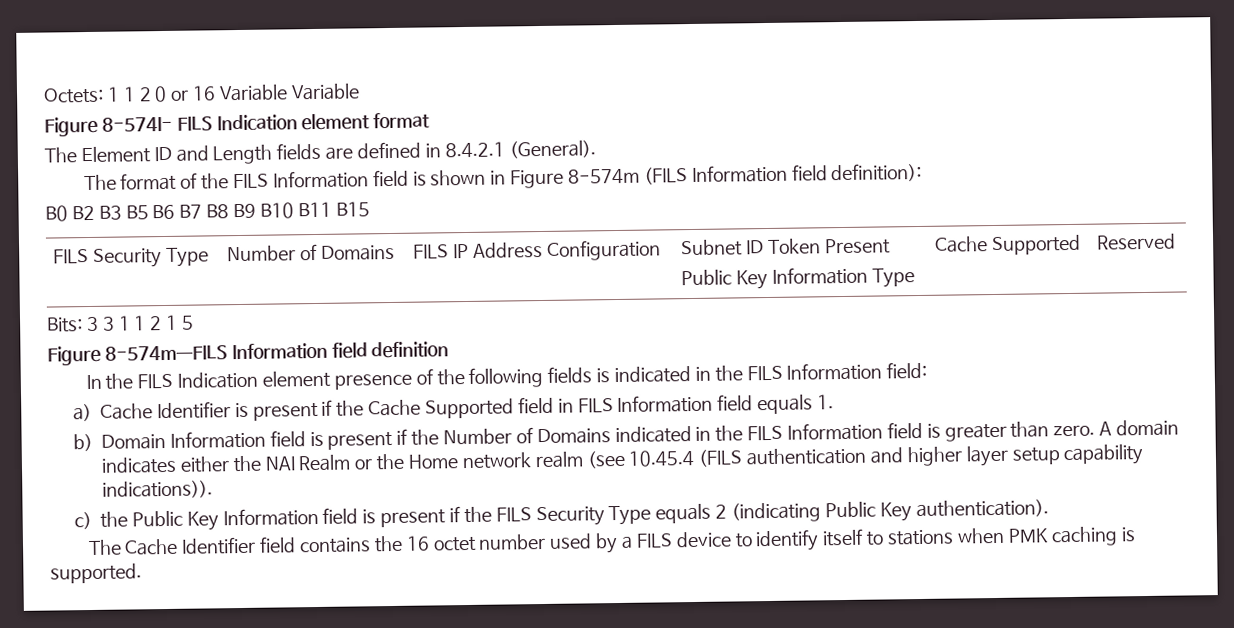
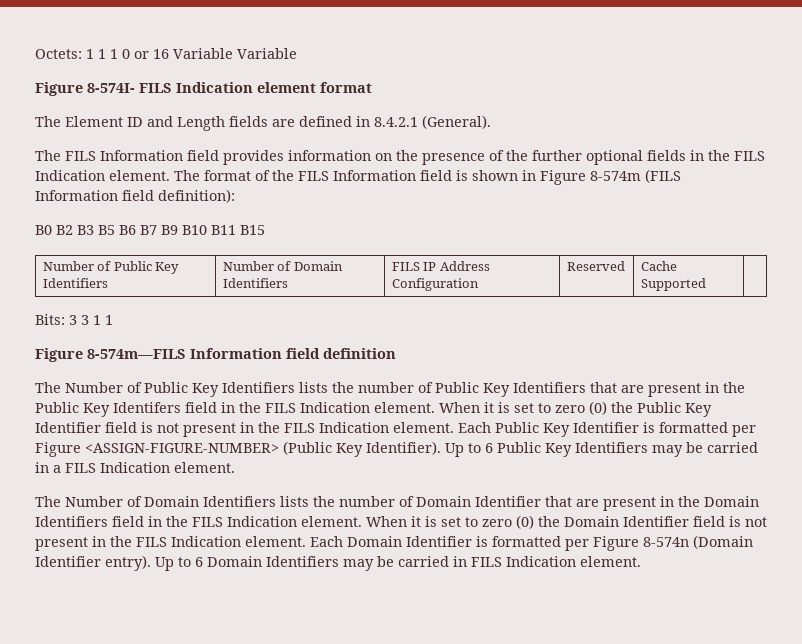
- Octets: 1 1 2 0 or 16 Variable Variable
+ Octets: 1 1 1 0 or 16 Variable Variable
- The format of the FILS Information field is shown in Figure 8-574m (FILS Information field definition):
+ The FILS Information field provides information on the presence of the further optional fields in the FILS Indication element. The format of the FILS Information field is shown in Figure 8-574m (FILS Information field definition):
- B0 B2 B3 B5 B6 B7 B8 B9 B10 B11 B15
+ B0 B2 B3 B5 B6 B7 B9 B10 B11 B15
- FILS Security Type | Number of Domains | FILS IP Address Configuration | Subnet ID Token Present
- Public Key Information Type | Cache Supported | Reserved
+ Number of Public Key Identifiers | Number of Domain Identifiers | FILS IP Address Configuration | Reserved | Cache Supported |
- Bits: 3 3 1 1 2 1 5
+ Bits: 3 3 1 1
- In the FILS Indication element presence of the following fields is indicated in the FILS Information field:
- a) Cache Identifier is present if the Cache Supported field in FILS Information field equals 1.
- b) Domain Information field is present if the Number of Domains indicated in the FILS Information field is greater than zero. A domain indicates either the NAI Realm or the Home network realm (see 10.45.4 (FILS authentication and higher layer setup capability indications)).
- c) the Public Key Information field is present if the FILS Security Type equals 2 (indicating Public Key authentication).
- The Cache Identifier field contains the 16 octet number used by a FILS device to identify itself to stations when PMK caching is supported.
+ The Number of Public Key Identifiers lists the number of Public Key Identifiers that are present in the Public Key Identifers field in the FILS Indication element. When it is set to zero (0) the Public Key Identifier field is not present in the FILS Indication element. Each Public Key Identifier is formatted per Figure <ASSIGN-FIGURE-NUMBER> (Public Key Identifier). Up to 6 Public Key Identifiers may be carried in a FILS Indication element.
+ The Number of Domain Identifiers lists the number of Domain Identifier that are present in the Domain Identifiers field in the FILS Indication element. When it is set to zero (0) the Domain Identifier field is not present in the FILS Indication element. Each Domain Identifier is formatted per Figure 8-574n (Domain Identifier entry). Up to 6 Domain Identifiers may be carried in FILS Indication element.

